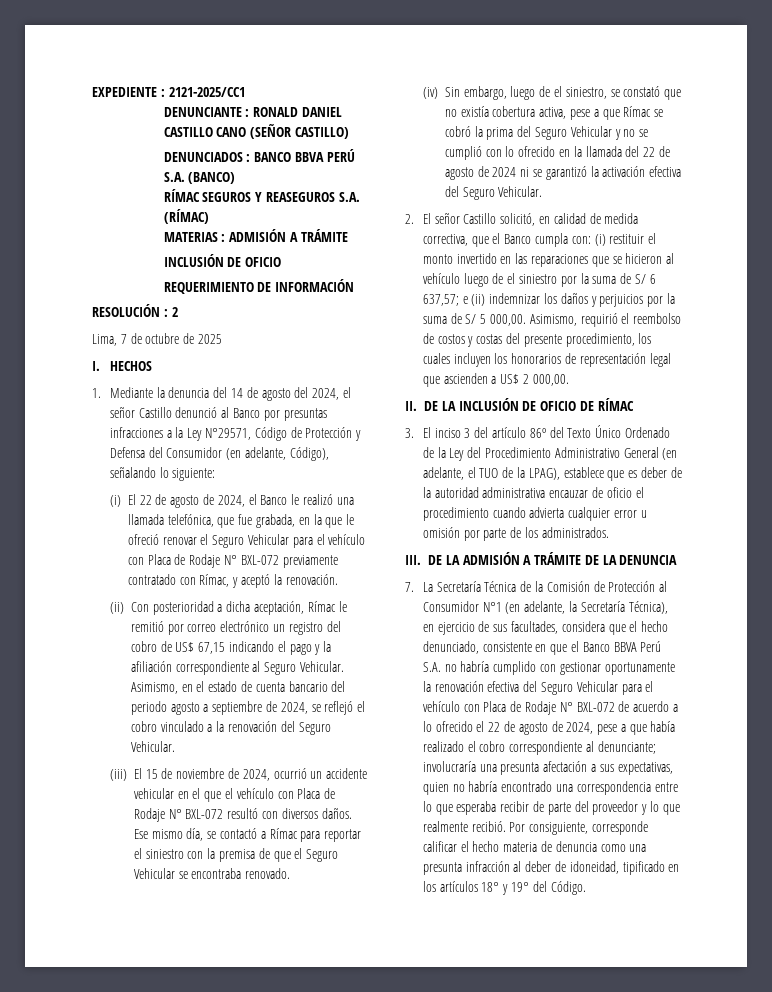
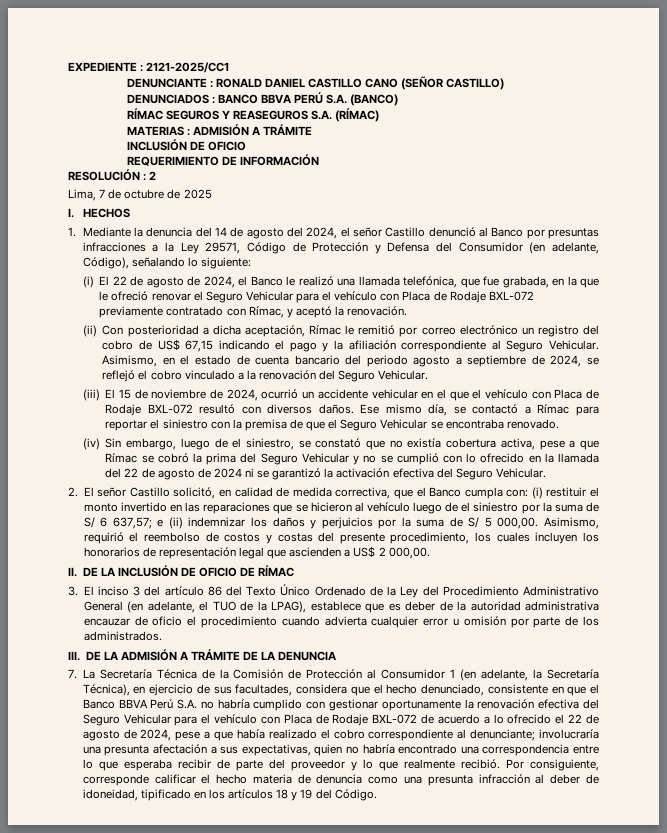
- 1. Mediante la denuncia del 14 de agosto del 2024, el señor Castillo denunció al Banco por presuntas infracciones a la Ley N°29571, Código de Protección y Defensa del Consumidor (en adelante, Código), señalando lo siguiente:
+ 1. Mediante la denuncia del 14 de agosto del 2024, el señor Castillo denunció al Banco por presuntas infracciones a la Ley 29571, Código de Protección y Defensa del Consumidor (en adelante, Código), señalando lo siguiente:
- (i) El 22 de agosto de 2024, el Banco le realizó una llamada telefónica, que fue grabada, en la que le ofreció renovar el Seguro Vehicular para el vehículo con Placa de Rodaje N° BXL-072 previamente contratado con Rímac, y aceptó la renovación.
+ (i) El 22 de agosto de 2024, el Banco le realizó una llamada telefónica, que fue grabada, en la que le ofreció renovar el Seguro Vehicular para el vehículo con Placa de Rodaje BXL-072 previamente contratado con Rímac, y aceptó la renovación.
- (iii) El 15 de noviembre de 2024, ocurrió un accidente vehicular en el que el vehículo con Placa de Rodaje N° BXL-072 resultó con diversos daños.
+ (iii) El 15 de noviembre de 2024, ocurrió un accidente vehicular en el que el vehículo con Placa de Rodaje BXL-072 resultó con diversos daños.
- 3. El inciso 3 del artículo 86º del Texto Único Ordenado de la Ley del Procedimiento Administrativo General (en adelante, el TUO de la LPAG), establece que es deber de la autoridad administrativa encauzar de oficio el procedimiento cuando advierta cualquier error u omisión por parte de los administrados.
+ 3. El inciso 3 del artículo 86 del Texto Único Ordenado de la Ley del Procedimiento Administrativo General (en adelante, el TUO de la LPAG), establece que es deber de la autoridad administrativa encauzar de oficio el procedimiento cuando advierta cualquier error u omisión por parte de los administrados.
- 7. La Secretaría Técnica de la Comisión de Protección al Consumidor N°1 (en adelante, la Secretaría Técnica), en ejercicio de sus facultades, considera que el hecho denunciado, consistente en que el Banco BBVA Perú S.A. no habría cumplido con gestionar oportunamente la renovación efectiva del Seguro Vehicular para el vehículo con Placa de Rodaje N° BXL-072 de acuerdo a lo ofrecido el 22 de agosto de 2024, pese a que había realizado el cobro correspondiente al denunciante;
+ 7. La Secretaría Técnica de la Comisión de Protección al Consumidor 1 (en adelante, la Secretaría Técnica), en ejercicio de sus facultades, considera que el hecho denunciado, consistente en que el Banco BBVA Perú S.A. no habría cumplido con gestionar oportunamente la renovación efectiva del Seguro Vehicular para el vehículo con Placa de Rodaje BXL-072 de acuerdo a lo ofrecido el 22 de agosto de 2024, pese a que había realizado el cobro correspondiente al denunciante;
- Por consiguiente, corresponde calificar el hecho materia de denuncia como una presunta infracción al deber de idoneidad, tipificado en los artículos 18° y 19° del Código.
+ Por consiguiente, corresponde calificar el hecho materia de denuncia como una presunta infracción al deber de idoneidad, tipificado en los artículos 18 y 19 del Código.

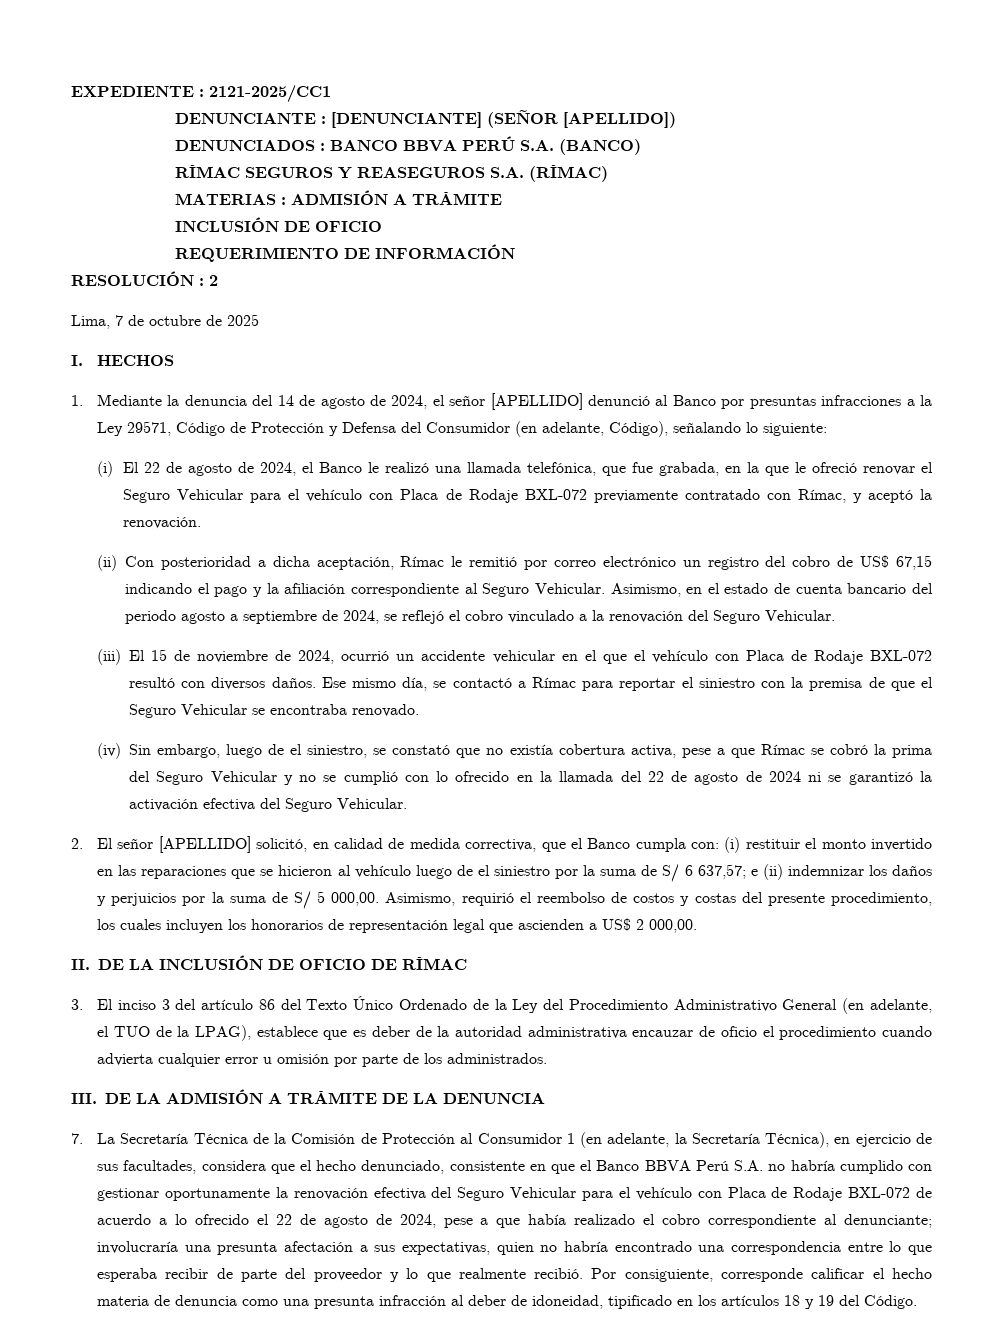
- DENUNCIANTE : RONALD DANIEL CASTILLO CANO (SEÑOR CASTILLO)
+ DENUNCIANTE : [DENUNCIANTE] (SEÑOR [APELLIDO])
- 1. Mediante la denuncia del 14 de agosto del 2024, el señor Castillo denunció al Banco por presuntas infracciones a la Ley 29571, Código de Protección y Defensa del Consumidor (en adelante, Código), señalando lo siguiente:
+ 1. Mediante la denuncia del 14 de agosto de 2024, el señor [APELLIDO] denunció al Banco por presuntas infracciones a la Ley 29571, Código de Protección y Defensa del Consumidor (en adelante, Código), señalando lo siguiente:
- 2. El señor Castillo solicitó, en calidad de medida correctiva, que el Banco cumpla con: (i) restituir el monto invertido en las reparaciones que se hicieron al vehículo luego de el siniestro por la suma de S/ 6 637,57; e (ii) indemnizar los daños y perjuicios por la suma de S/ 5 000,00.
+ 2. El señor [APELLIDO] solicitó, en calidad de medida correctiva, que el Banco cumpla con: (i) restituir el monto invertido en las reparaciones que se hicieron al vehículo luego de el siniestro por la suma de S/ 6 637,57; e (ii) indemnizar los daños y perjuicios por la suma de S/ 5 000,00.

